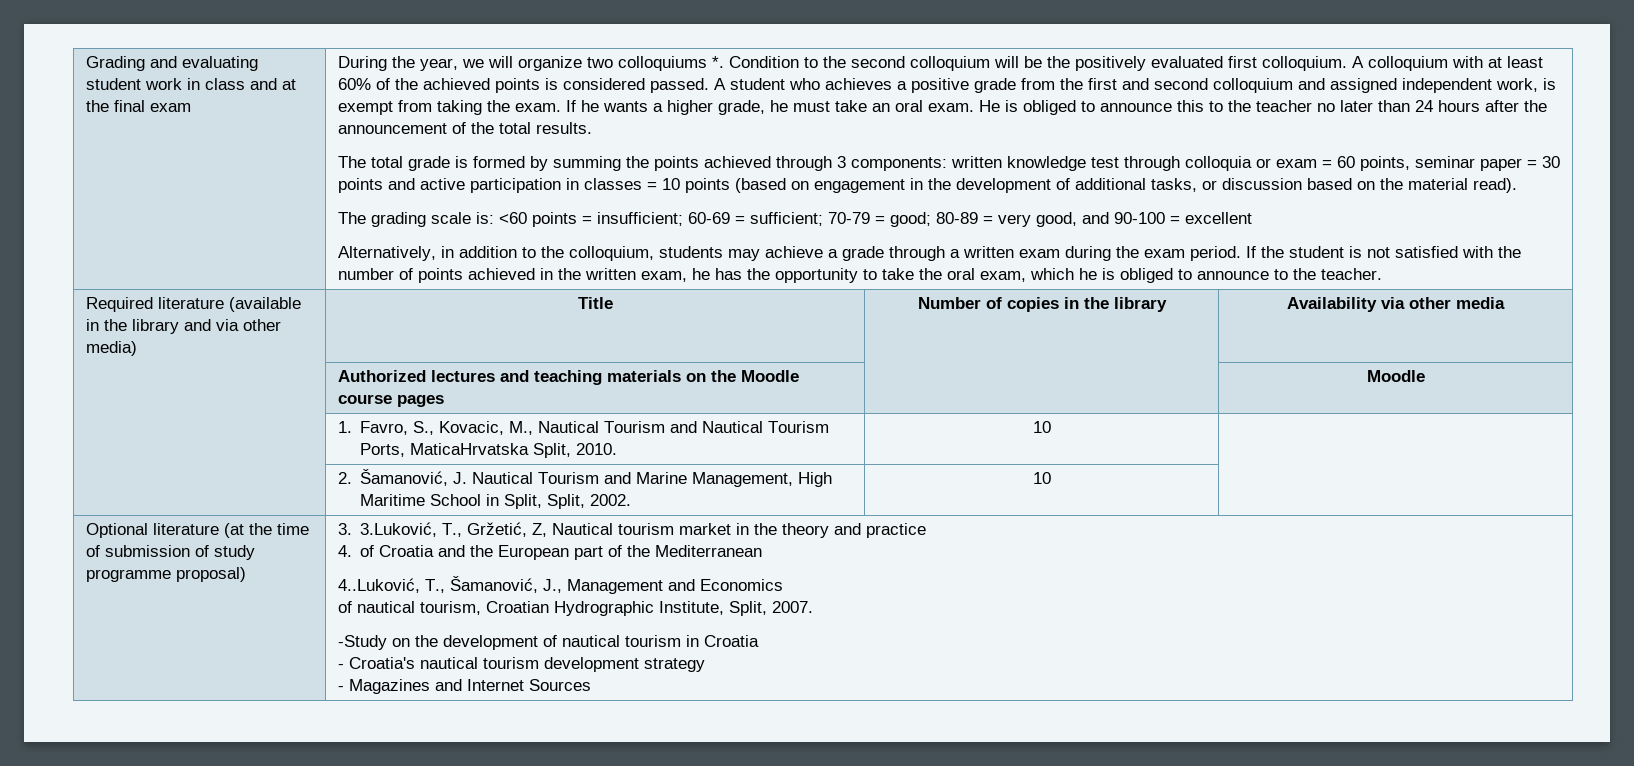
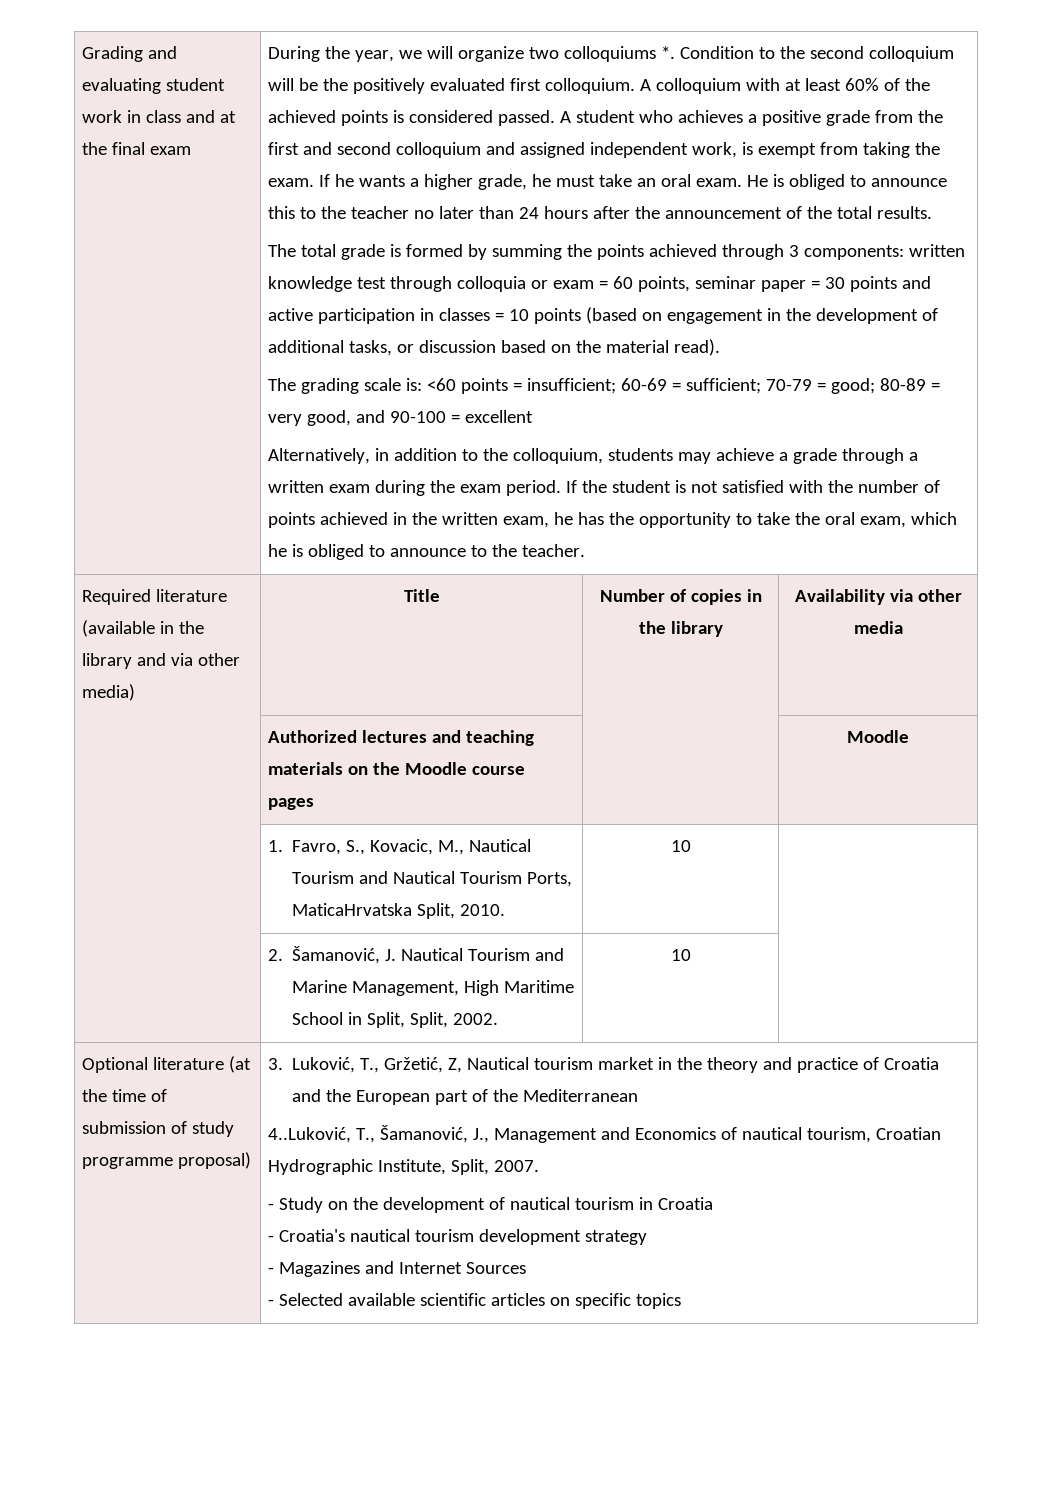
- 3. 3.Luković, T., Gržetić, Z, Nautical tourism market in the theory and practice
- 4. of Croatia and the European part of the Mediterranean
+ 3. Luković, T., Gržetić, Z, Nautical tourism market in the theory and practice of Croatia and the European part of the Mediterranean
- 4..Luković, T., Šamanović, J., Management and Economics
- of nautical tourism, Croatian Hydrographic Institute, Split, 2007.
+ 4..Luković, T., Šamanović, J., Management and Economics of nautical tourism, Croatian Hydrographic Institute, Split, 2007.
- -Study on the development of nautical tourism in Croatia
+ - Study on the development of nautical tourism in Croatia
+ - Selected available scientific articles on specific topics

